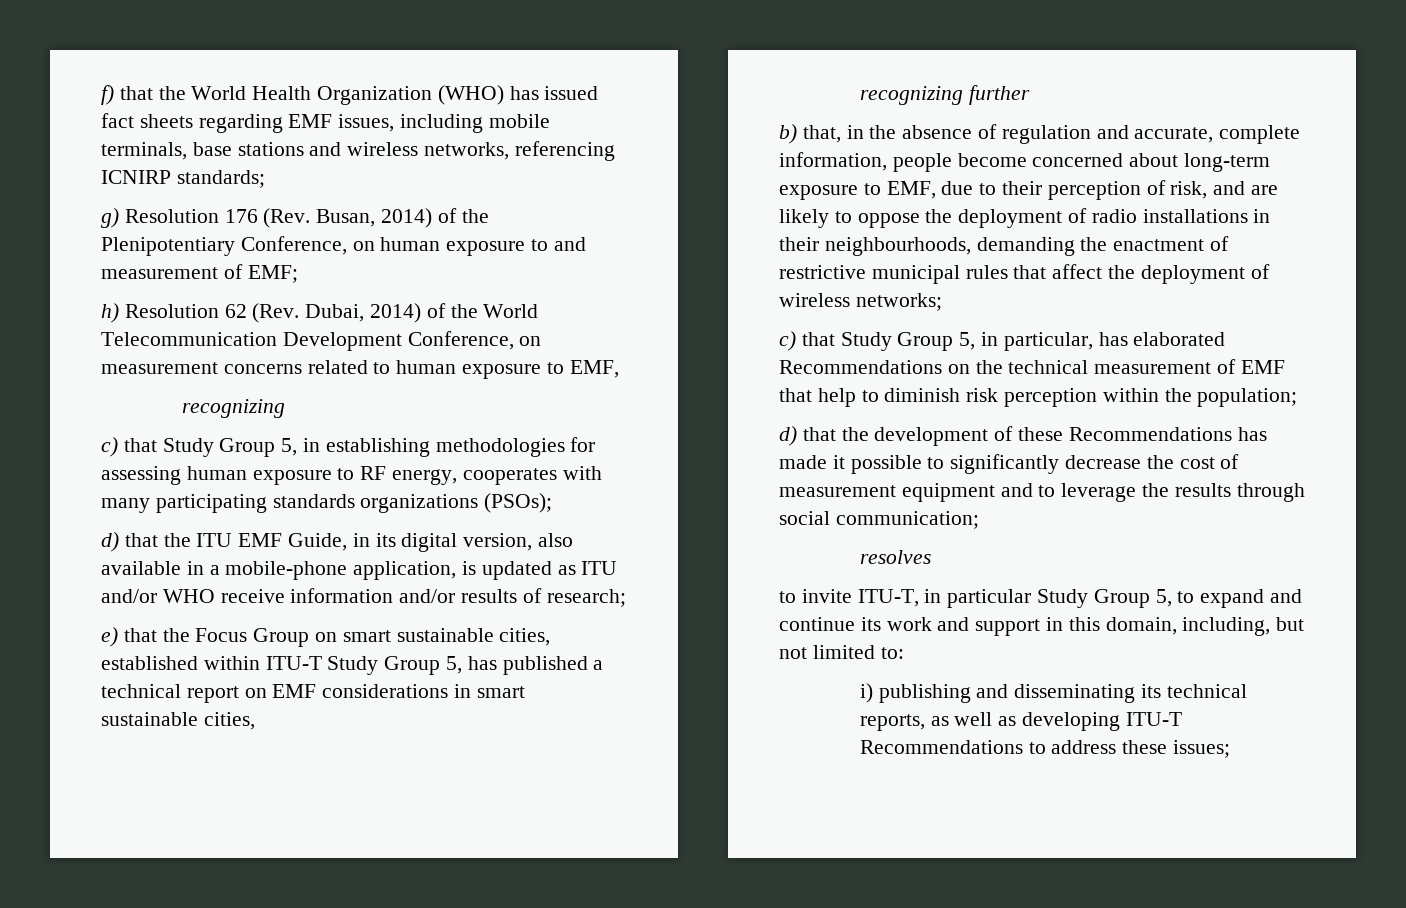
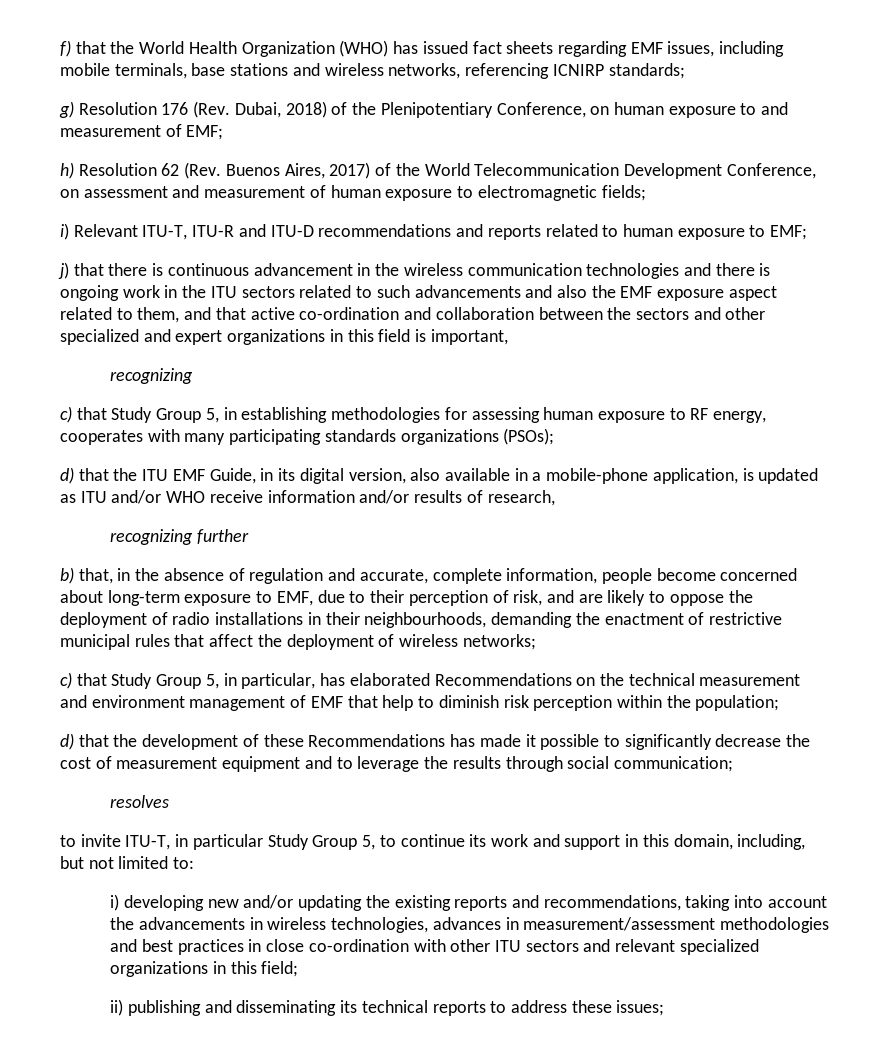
- g) Resolution 176 (Rev. Busan, 2014) of the Plenipotentiary Conference, on human exposure to and measurement of EMF;
+ g) Resolution 176 (Rev. Dubai, 2018) of the Plenipotentiary Conference, on human exposure to and measurement of EMF;
- h) Resolution 62 (Rev. Dubai, 2014) of the World Telecommunication Development Conference, on measurement concerns related to human exposure to EMF,
+ h) Resolution 62 (Rev. Buenos Aires, 2017) of the World Telecommunication Development Conference, on assessment and measurement of human exposure to electromagnetic fields;
+ i) Relevant ITU-T, ITU-R and ITU-D recommendations and reports related to human exposure to EMF;
+ j) that there is continuous advancement in the wireless communication technologies and there is ongoing work in the ITU sectors related to such advancements and also the EMF exposure aspect related to them, and that active co-ordination and collaboration between the sectors and other specialized and expert organizations in this field is important,
- d) that the ITU EMF Guide, in its digital version, also available in a mobile-phone application, is updated as ITU and/or WHO receive information and/or results of research;
- e) that the Focus Group on smart sustainable cities, established within ITU-T Study Group 5, has published a technical report on EMF considerations in smart sustainable cities,
+ d) that the ITU EMF Guide, in its digital version, also available in a mobile-phone application, is updated as ITU and/or WHO receive information and/or results of research,
- c) that Study Group 5, in particular, has elaborated Recommendations on the technical measurement of EMF that help to diminish risk perception within the population;
+ c) that Study Group 5, in particular, has elaborated Recommendations on the technical measurement and environment management of EMF that help to diminish risk perception within the population;
- to invite ITU-T, in particular Study Group 5, to expand and continue its work and support in this domain, including, but not limited to:
+ to invite ITU-T, in particular Study Group 5, to continue its work and support in this domain, including, but not limited to:
- i) publishing and disseminating its technical reports, as well as developing ITU-T Recommendations to address these issues;
+ i) developing new and/or updating the existing reports and recommendations, taking into account the advancements in wireless technologies, advances in measurement/assessment methodologies and best practices in close co-ordination with other ITU sectors and relevant specialized organizations in this field;
+ ii) publishing and disseminating its technical reports to address these issues;

